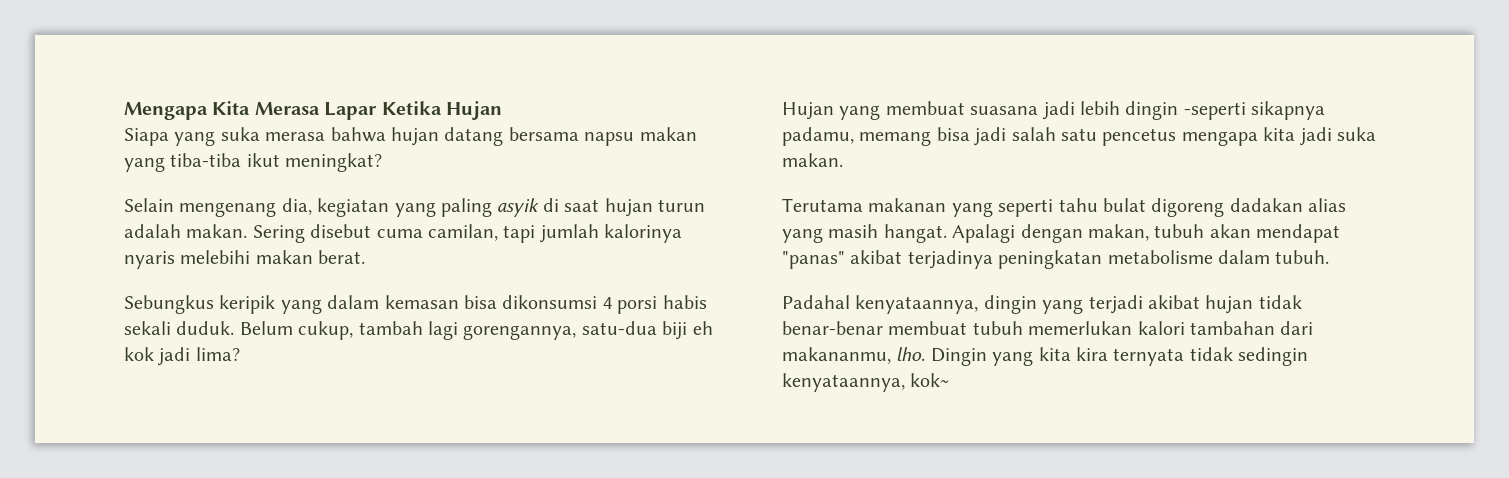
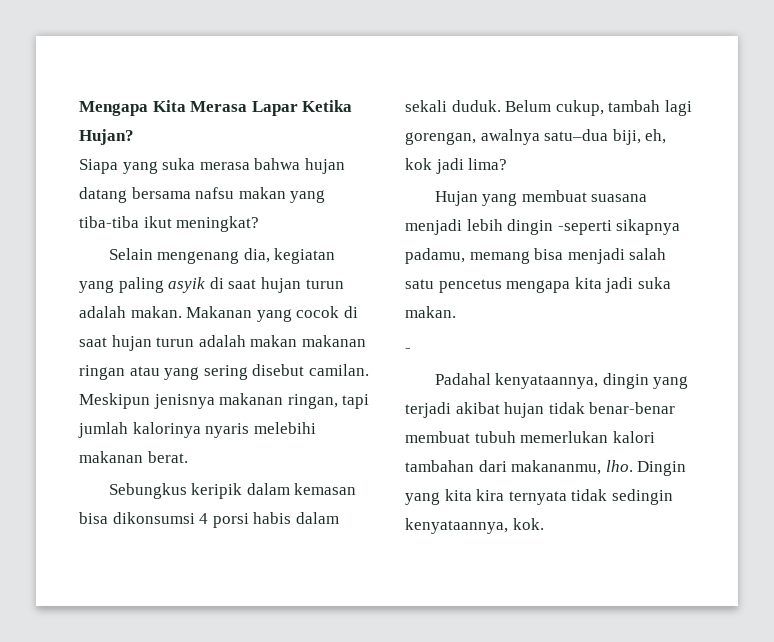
- Mengapa Kita Merasa Lapar Ketika Hujan
+ Mengapa Kita Merasa Lapar Ketika Hujan?
- Siapa yang suka merasa bahwa hujan datang bersama napsu makan yang tiba-tiba ikut meningkat?
+ Siapa yang suka merasa bahwa hujan datang bersama nafsu makan yang tiba-tiba ikut meningkat?
- Sering disebut cuma camilan, tapi jumlah kalorinya nyaris melebihi makan berat.
+ Makanan yang cocok di saat hujan turun adalah makan makanan ringan atau yang sering disebut camilan. Meskipun jenisnya makanan ringan, tapi jumlah kalorinya nyaris melebihi makanan berat.
- Sebungkus keripik yang dalam kemasan bisa dikonsumsi 4 porsi habis sekali duduk.
+ Sebungkus keripik dalam kemasan bisa dikonsumsi 4 porsi habis dalam sekali duduk.
- Belum cukup, tambah lagi gorengannya, satu-dua biji eh kok jadi lima?
+ Belum cukup, tambah lagi gorengan, awalnya satu‒dua biji, eh, kok jadi lima?
- Hujan yang membuat suasana jadi lebih dingin -seperti sikapnya padamu, memang bisa jadi salah satu pencetus mengapa kita jadi suka makan.
+ Hujan yang membuat suasana menjadi lebih dingin -seperti sikapnya padamu, memang bisa menjadi salah satu pencetus mengapa kita jadi suka makan.
- Terutama makanan yang seperti tahu bulat digoreng dadakan alias yang masih hangat. Apalagi dengan makan, tubuh akan mendapat "panas" akibat terjadinya peningkatan metabolisme dalam tubuh.
+ -
- Dingin yang kita kira ternyata tidak sedingin kenyataannya, kok~
+ Dingin yang kita kira ternyata tidak sedingin kenyataannya, kok.

